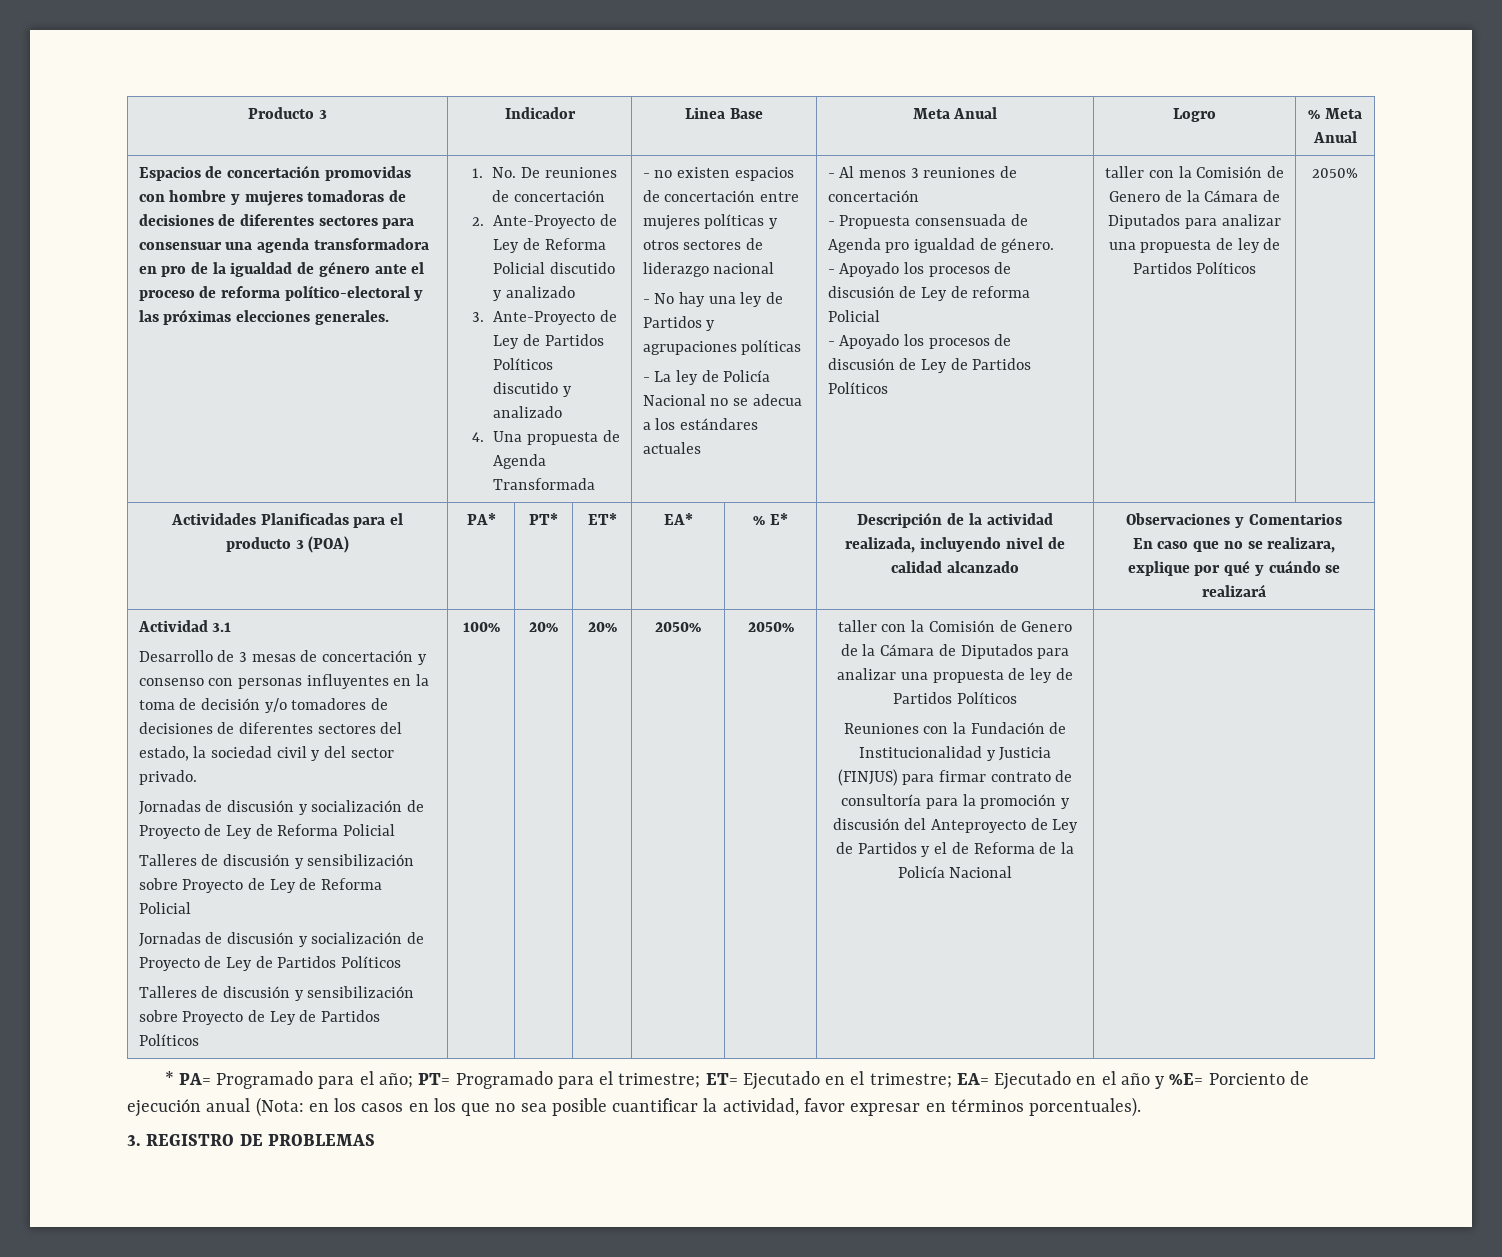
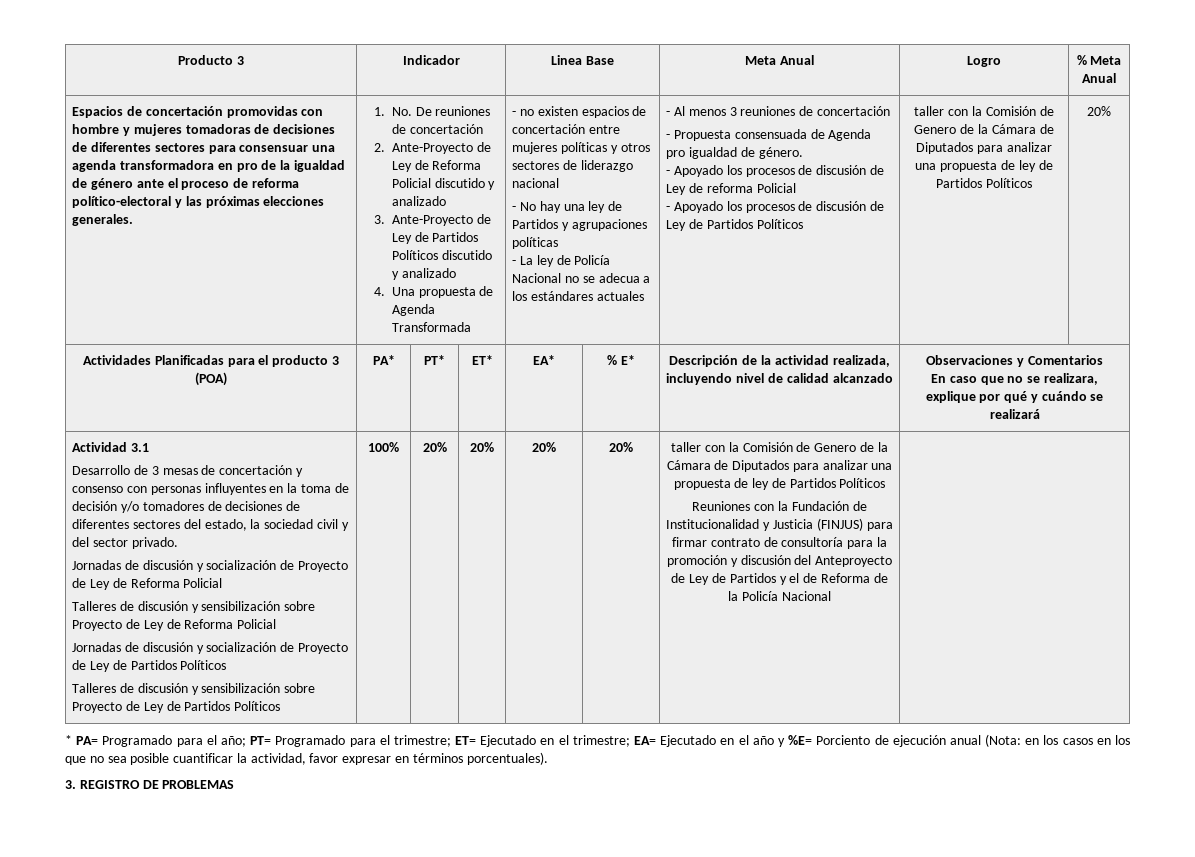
- taller con la Comisión de Genero de la Cámara de Diputados para analizar una propuesta de ley de Partidos Políticos | 2050%
+ taller con la Comisión de Genero de la Cámara de Diputados para analizar una propuesta de ley de Partidos Políticos | 20%
- 20% | 20% | 2050% | 2050%
+ 20% | 20% | 20% | 20%

